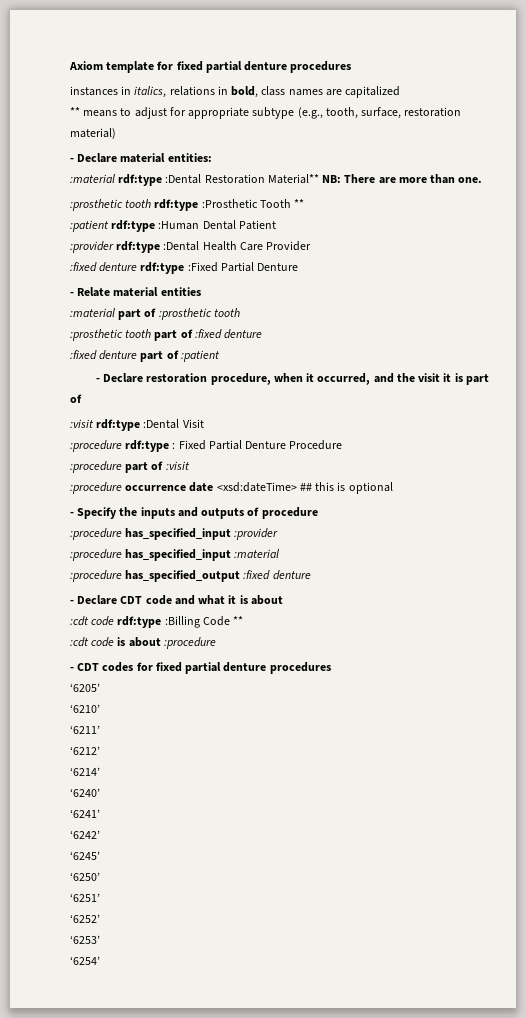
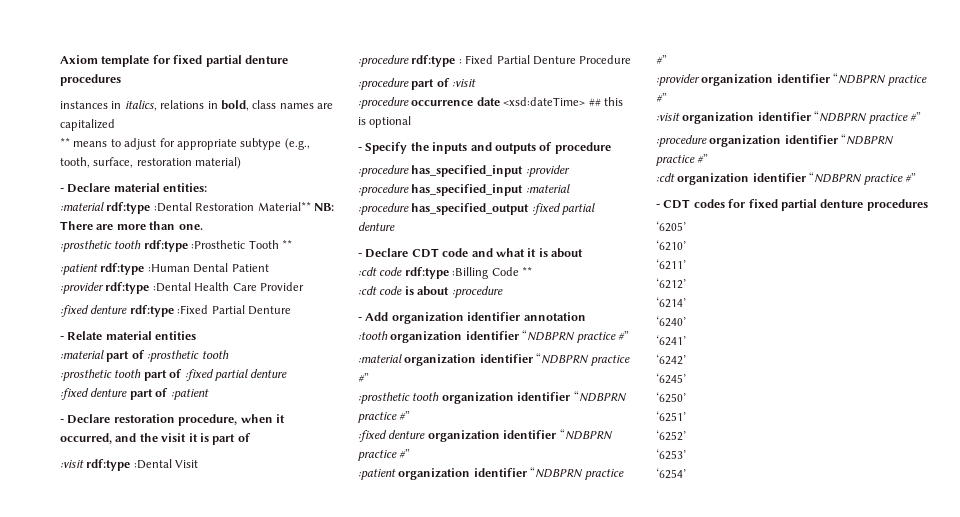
- :prosthetic tooth part of :fixed denture
+ :prosthetic tooth part of :fixed partial denture
- :procedure has_specified_output :fixed denture
+ :procedure has_specified_output :fixed partial denture
+ - Add organization identifier annotation
+ :tooth organization identifier “NDBPRN practice #”
+ :material organization identifier “NDBPRN practice #”
+ :prosthetic tooth organization identifier “NDBPRN practice #”
+ :fixed denture organization identifier “NDBPRN practice #”
+ :patient organization identifier “NDBPRN practice #”
+ :provider organization identifier “NDBPRN practice #”
+ :visit organization identifier “NDBPRN practice #”
+ :procedure organization identifier “NDBPRN practice #”
+ :cdt organization identifier “NDBPRN practice #”

